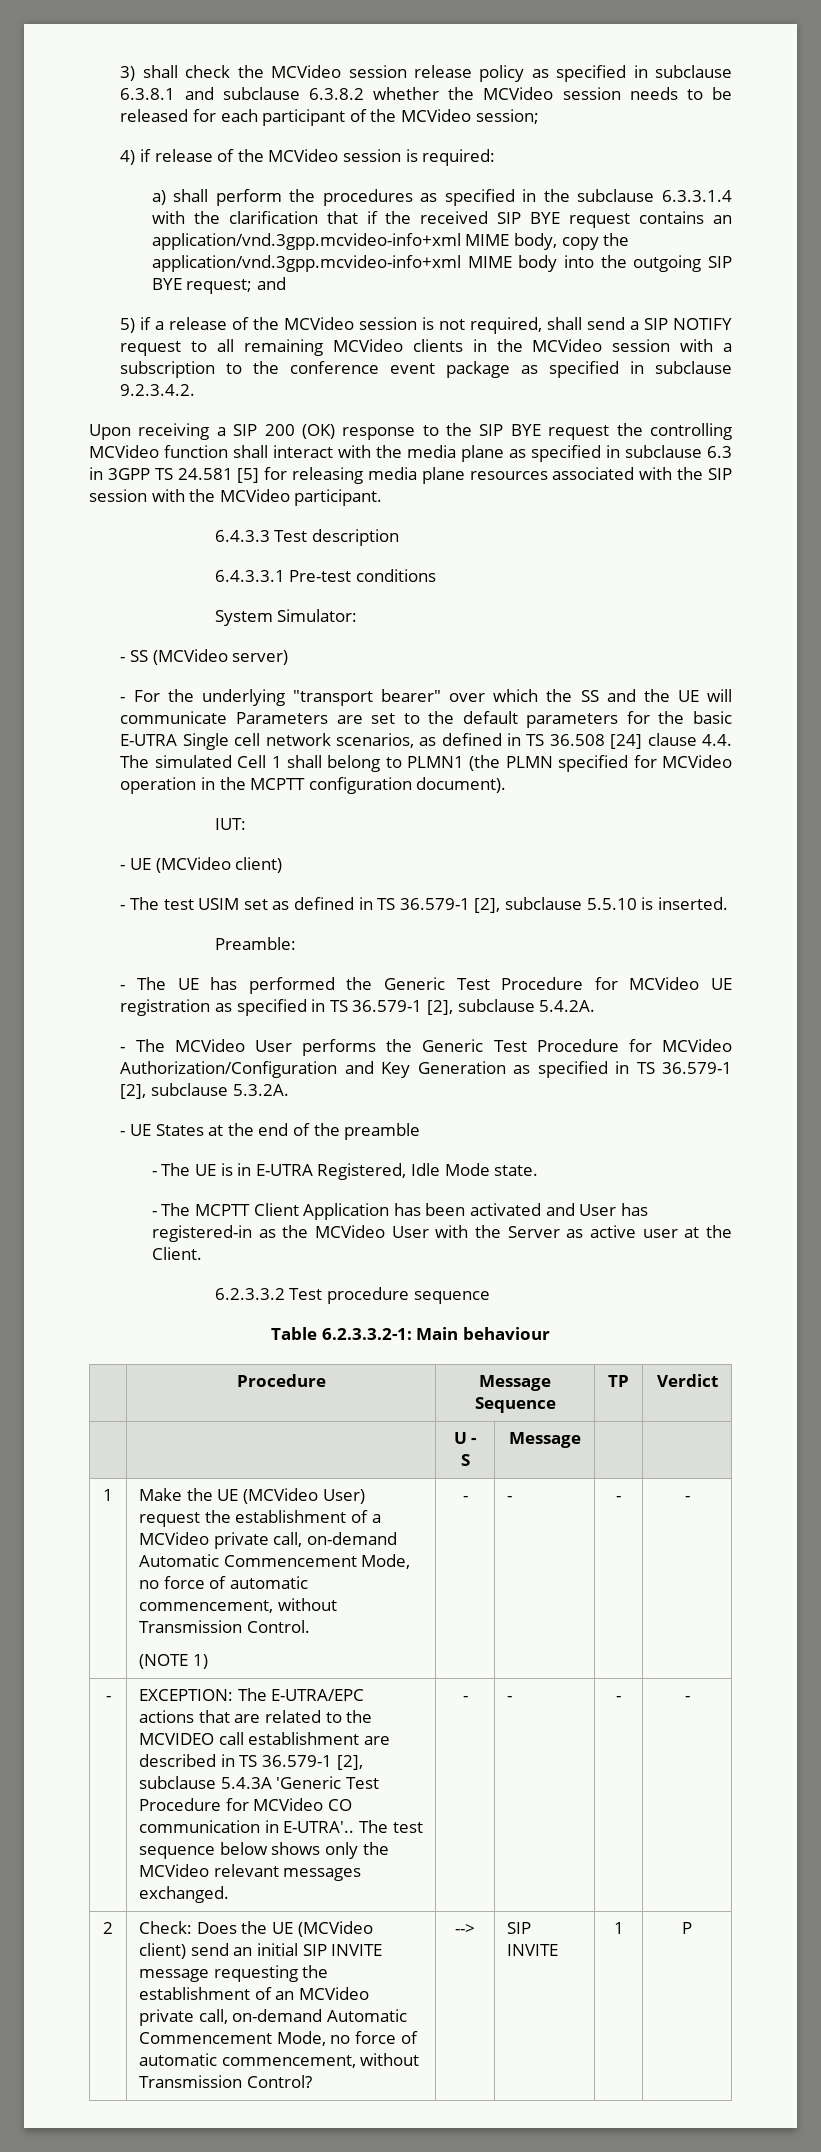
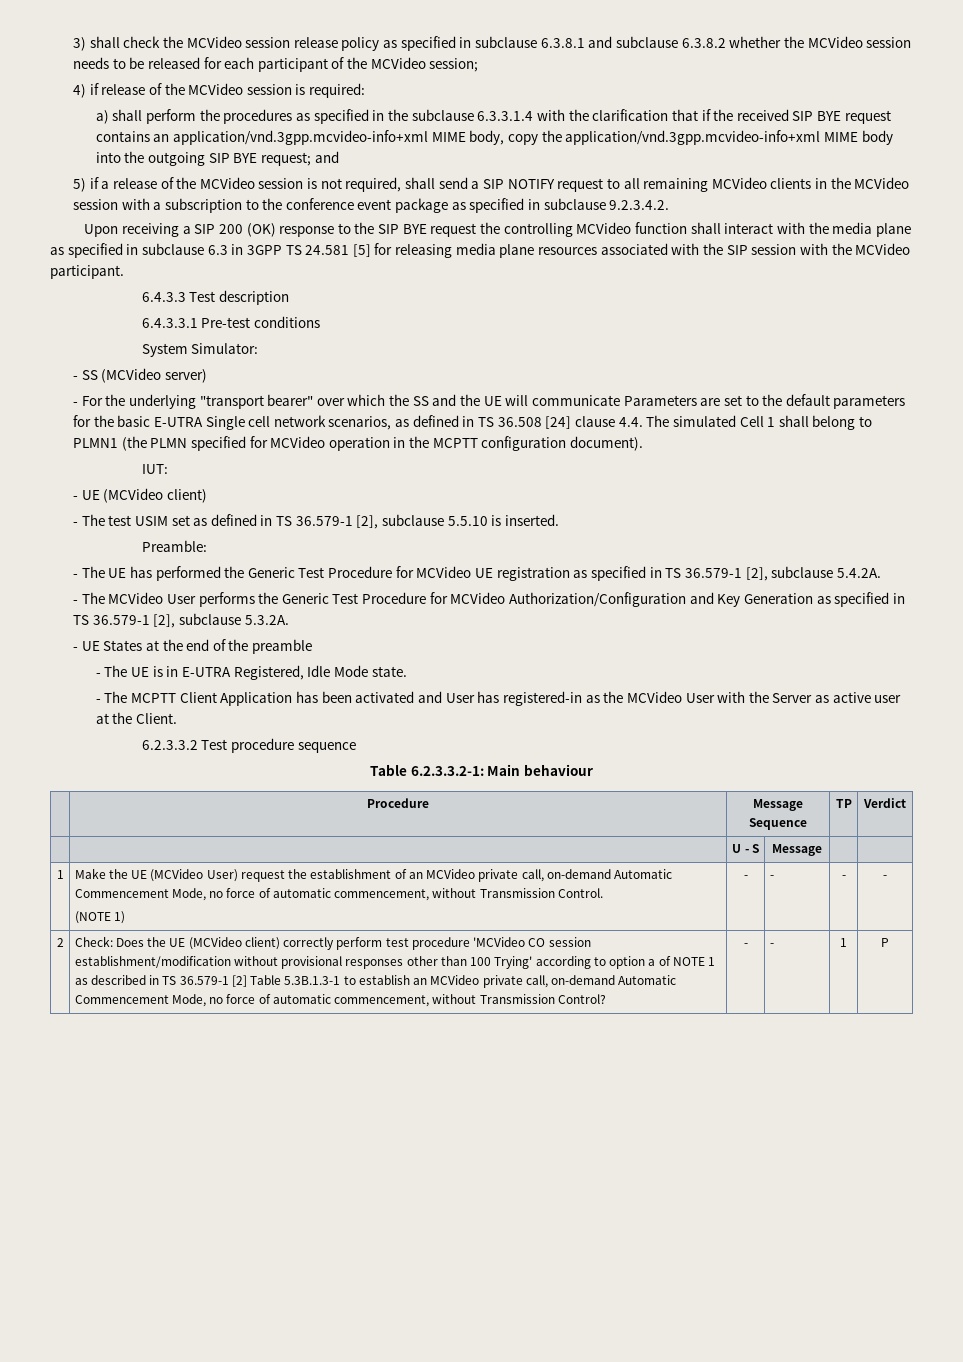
- 1 | Make the UE (MCVideo User) request the establishment of a MCVideo private call, on-demand Automatic Commencement Mode, no force of automatic commencement, without Transmission Control.
+ 1 | Make the UE (MCVideo User) request the establishment of an MCVideo private call, on-demand Automatic Commencement Mode, no force of automatic commencement, without Transmission Control.
- - | EXCEPTION: The E-UTRA/EPC actions that are related to the MCVIDEO call establishment are described in TS 36.579-1 [2], subclause 5.4.3A 'Generic Test Procedure for MCVideo CO communication in E-UTRA'.. The test sequence below shows only the MCVideo relevant messages exchanged. | - | - | - | -
- Check: Does the UE (MCVideo client) send an initial SIP INVITE message requesting the establishment of an MCVideo private call, on-demand Automatic Commencement Mode, no force of automatic commencement, without Transmission Control? | --> | SIP INVITE
+ Check: Does the UE (MCVideo client) correctly perform test procedure 'MCVideo CO session establishment/modification without provisional responses other than 100 Trying' according to option a of NOTE 1 as described in TS 36.579-1 [2] Table 5.3B.1.3-1 to establish an MCVideo private call, on-demand Automatic Commencement Mode, no force of automatic commencement, without Transmission Control? | - | -

